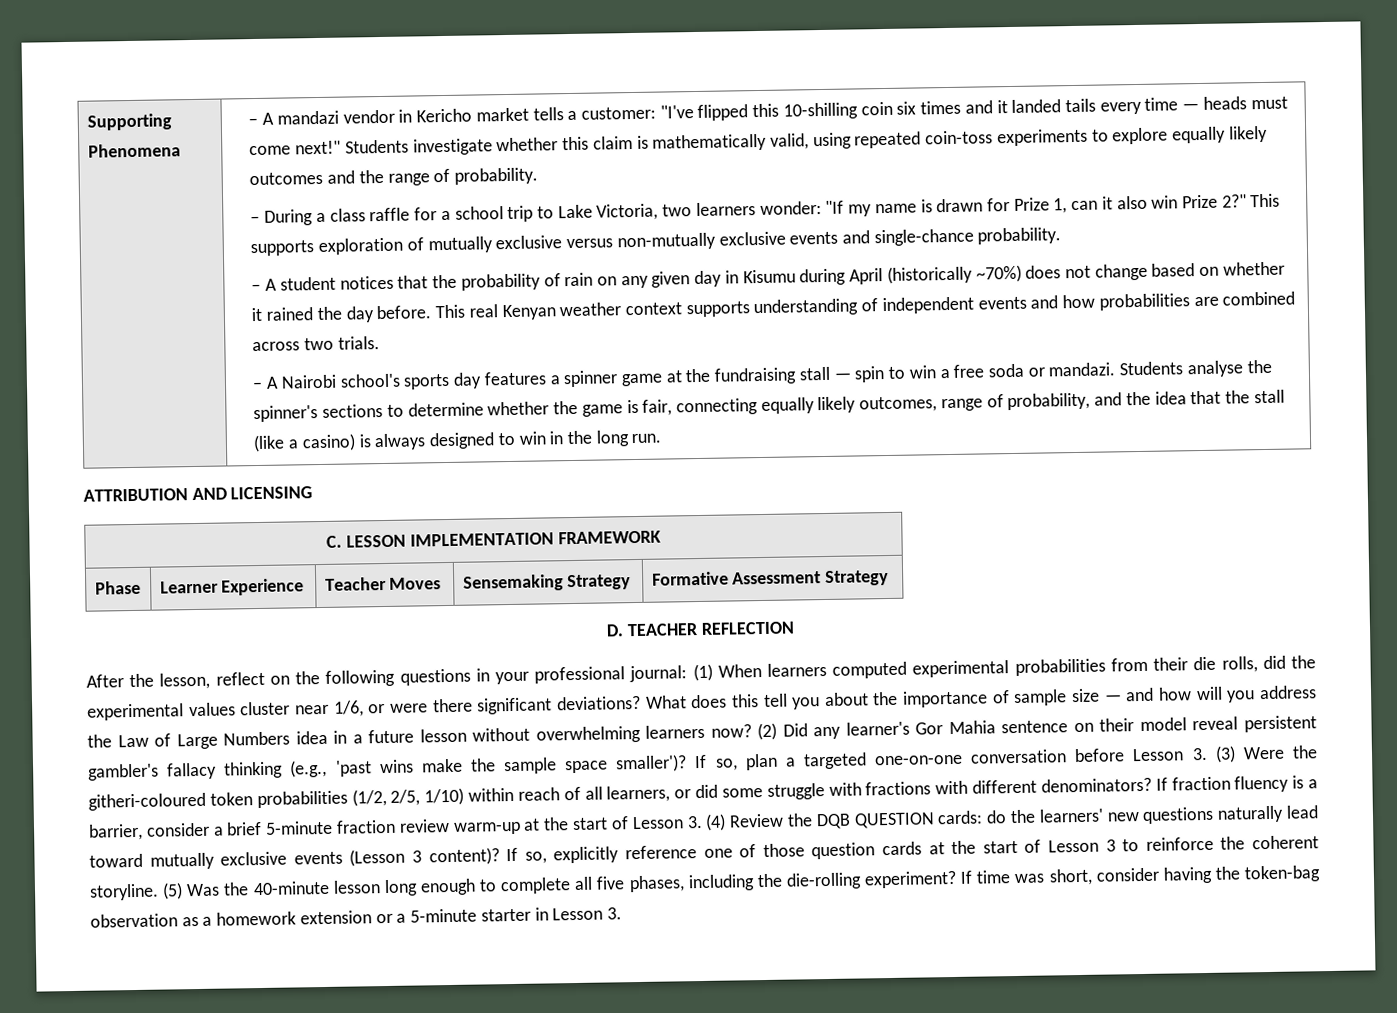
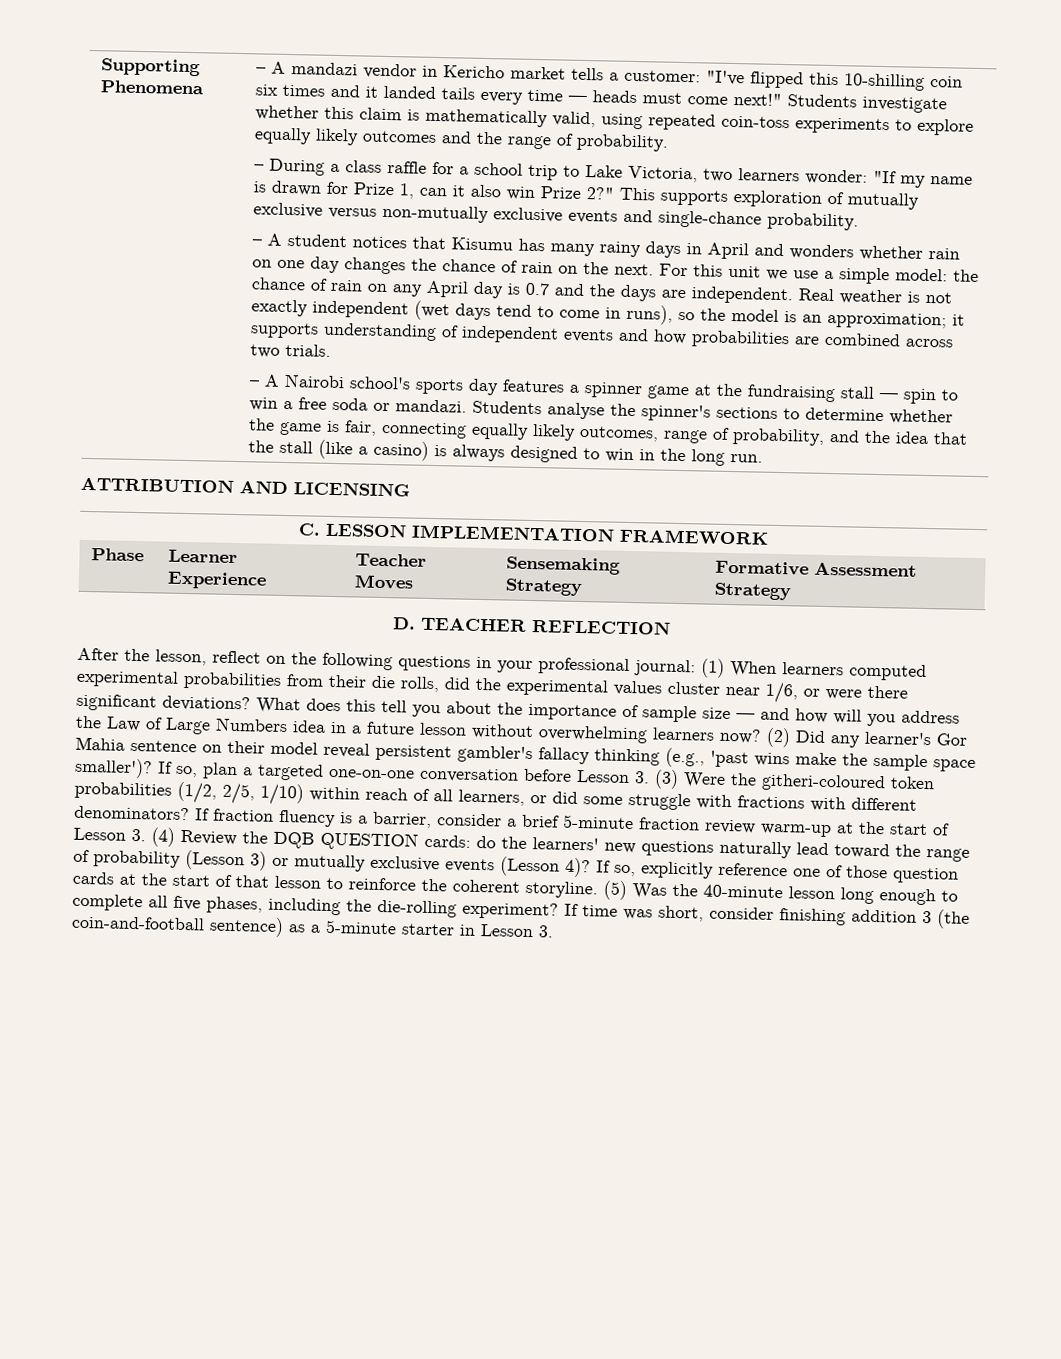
- – A student notices that the probability of rain on any given day in Kisumu during April (historically ~70%) does not change based on whether it rained the day before. This real Kenyan weather context supports understanding of independent events and how probabilities are combined across two trials.
+ – A student notices that Kisumu has many rainy days in April and wonders whether rain on one day changes the chance of rain on the next. For this unit we use a simple model: the chance of rain on any April day is 0.7 and the days are independent. Real weather is not exactly independent (wet days tend to come in runs), so the model is an approximation; it supports understanding of independent events and how probabilities are combined across two trials.
- If fraction fluency is a barrier, consider a brief 5-minute fraction review warm-up at the start of Lesson 3. (4) Review the DQB QUESTION cards: do the learners' new questions naturally lead toward mutually exclusive events (Lesson 3 content)?
+ If fraction fluency is a barrier, consider a brief 5-minute fraction review warm-up at the start of Lesson 3. (4) Review the DQB QUESTION cards: do the learners' new questions naturally lead toward the range of probability (Lesson 3) or mutually exclusive events (Lesson 4)?
- If so, explicitly reference one of those question cards at the start of Lesson 3 to reinforce the coherent storyline.
+ If so, explicitly reference one of those question cards at the start of that lesson to reinforce the coherent storyline.
- If time was short, consider having the token-bag observation as a homework extension or a 5-minute starter in Lesson 3.
+ If time was short, consider finishing addition 3 (the coin-and-football sentence) as a 5-minute starter in Lesson 3.

